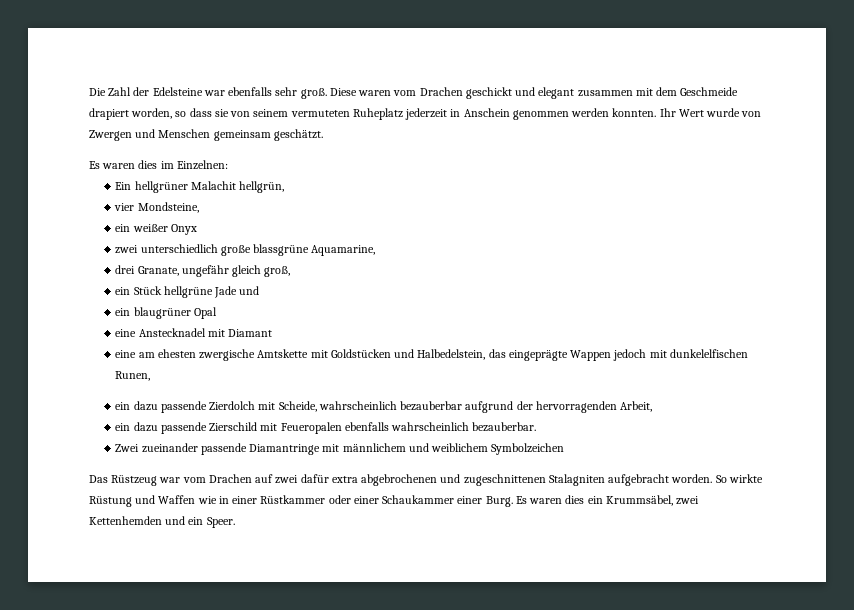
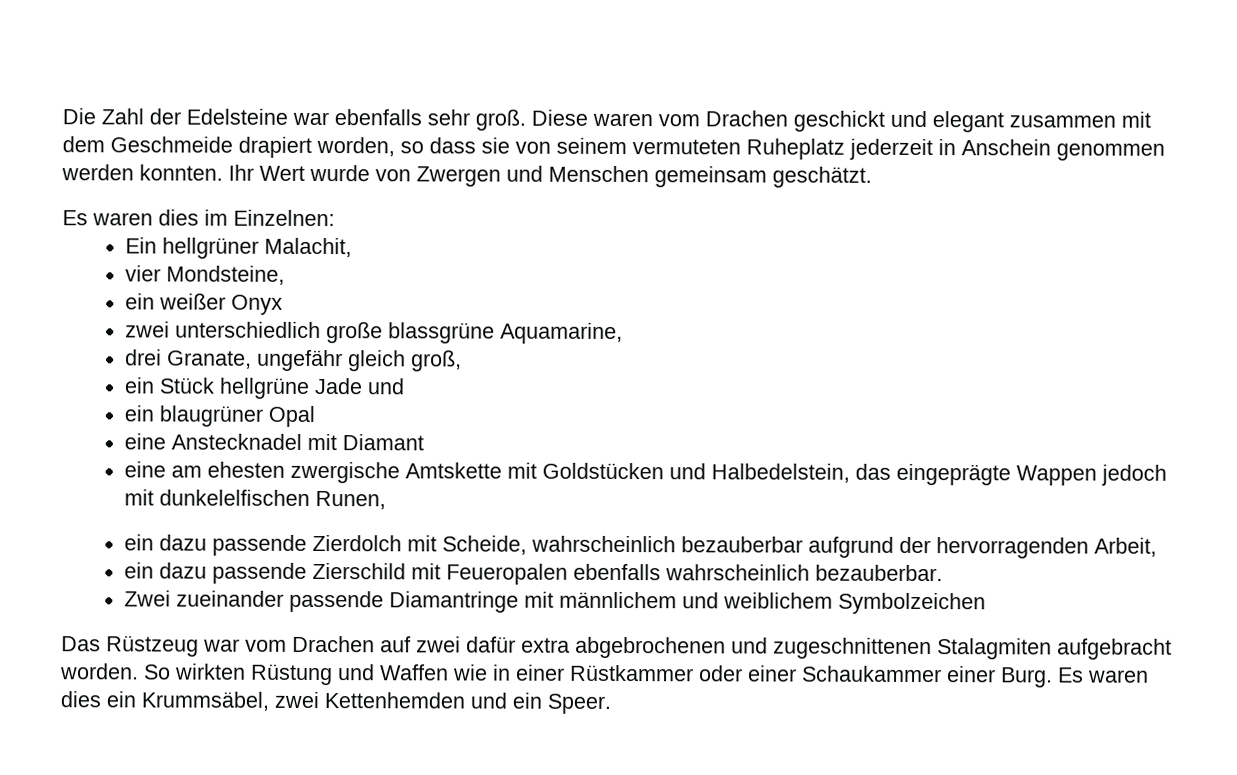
- Ein hellgrüner Malachit hellgrün,
+ Ein hellgrüner Malachit,
- Das Rüstzeug war vom Drachen auf zwei dafür extra abgebrochenen und zugeschnittenen Stalagniten aufgebracht worden.
+ Das Rüstzeug war vom Drachen auf zwei dafür extra abgebrochenen und zugeschnittenen Stalagmiten aufgebracht worden.
- So wirkte Rüstung und Waffen wie in einer Rüstkammer oder einer Schaukammer einer Burg.
+ So wirkten Rüstung und Waffen wie in einer Rüstkammer oder einer Schaukammer einer Burg.

